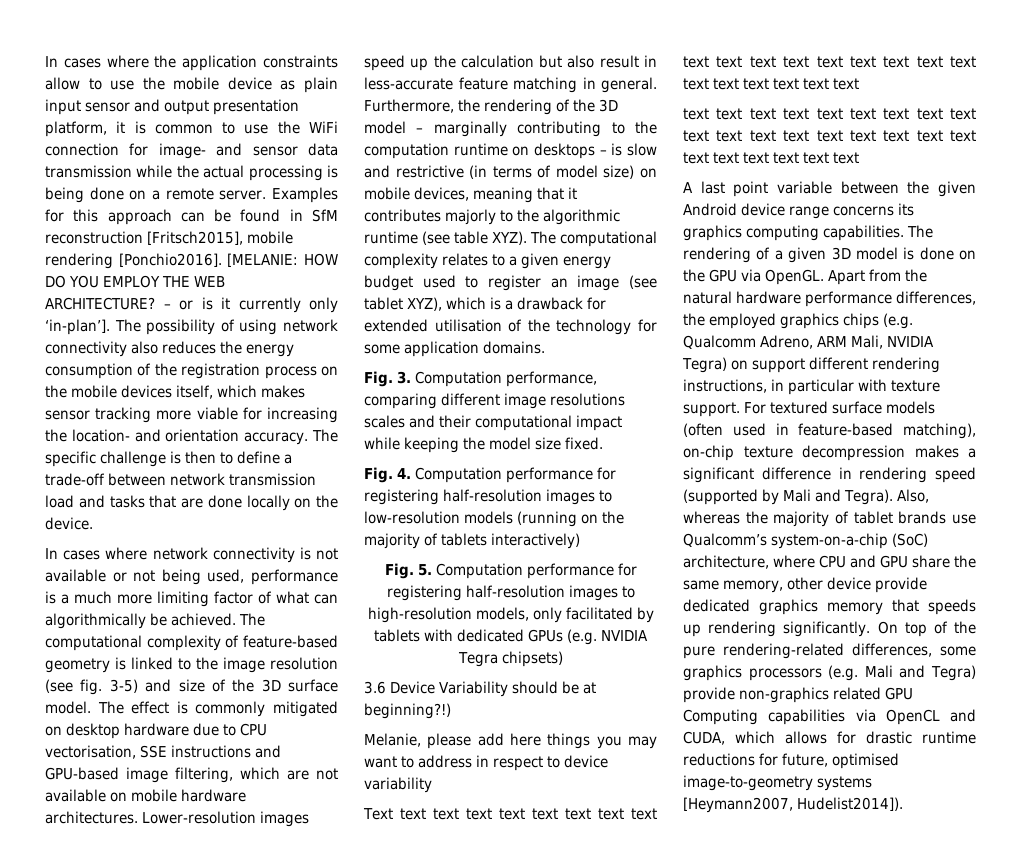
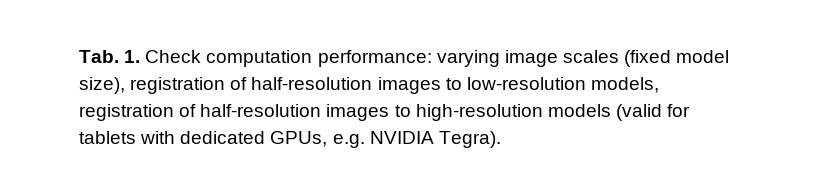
- In cases where the application constraints allow to use the mobile device as plain input sensor and output presentation platform, it is common to use the WiFi connection for image- and sensor data transmission while the actual processing is being done on a remote server. Examples for this approach can be found in SfM reconstruction [Fritsch2015], mobile rendering [Ponchio2016]. [MELANIE: HOW DO YOU EMPLOY THE WEB ARCHITECTURE? – or is it currently only ‘in-plan’]. The possibility of using network connectivity also reduces the energy consumption of the registration process on the mobile devices itself, which makes sensor tracking more viable for increasing the location- and orientation accuracy. The specific challenge is then to define a trade-off between network transmission load and tasks that are done locally on the device.
- In cases where network connectivity is not available or not being used, performance is a much more limiting factor of what can algorithmically be achieved. The computational complexity of feature-based geometry is linked to the image resolution (see fig. 3-5) and size of the 3D surface model. The effect is commonly mitigated on desktop hardware due to CPU vectorisation, SSE instructions and GPU-based image filtering, which are not available on mobile hardware architectures. Lower-resolution images speed up the calculation but also result in less-accurate feature matching in general. Furthermore, the rendering of the 3D model – marginally contributing to the computation runtime on desktops – is slow and restrictive (in terms of model size) on mobile devices, meaning that it contributes majorly to the algorithmic runtime (see table XYZ). The computational complexity relates to a given energy budget used to register an image (see tablet XYZ), which is a drawback for extended utilisation of the technology for some application domains.
- Fig. 3. Computation performance, comparing different image resolutions scales and their computational impact while keeping the model size fixed.
- Fig. 4. Computation performance for registering half-resolution images to low-resolution models (running on the majority of tablets interactively)
- Fig. 5. Computation performance for registering half-resolution images to high-resolution models, only facilitated by tablets with dedicated GPUs (e.g. NVIDIA Tegra chipsets)
- 3.6 Device Variability should be at beginning?!)
- Melanie, please add here things you may want to address in respect to device variability
- Text text text text text text text text text text text text text text text text text text text text text text text text
- text text text text text text text text text text text text text text text text text text text text text text text text
- A last point variable between the given Android device range concerns its graphics computing capabilities. The rendering of a given 3D model is done on the GPU via OpenGL. Apart from the natural hardware performance differences, the employed graphics chips (e.g. Qualcomm Adreno, ARM Mali, NVIDIA Tegra) on support different rendering instructions, in particular with texture support. For textured surface models (often used in feature-based matching), on-chip texture decompression makes a significant difference in rendering speed (supported by Mali and Tegra). Also, whereas the majority of tablet brands use Qualcomm’s system-on-a-chip (SoC) architecture, where CPU and GPU share the same memory, other device provide dedicated graphics memory that speeds up rendering significantly. On top of the pure rendering-related differences, some graphics processors (e.g. Mali and Tegra) provide non-graphics related GPU Computing capabilities via OpenCL and CUDA, which allows for drastic runtime reductions for future, optimised image-to-geometry systems [Heymann2007, Hudelist2014]).
+ Tab. 1. Check computation performance: varying image scales (fixed model size), registration of half-resolution images to low-resolution models, registration of half-resolution images to high-resolution models (valid for tablets with dedicated GPUs, e.g. NVIDIA Tegra).

